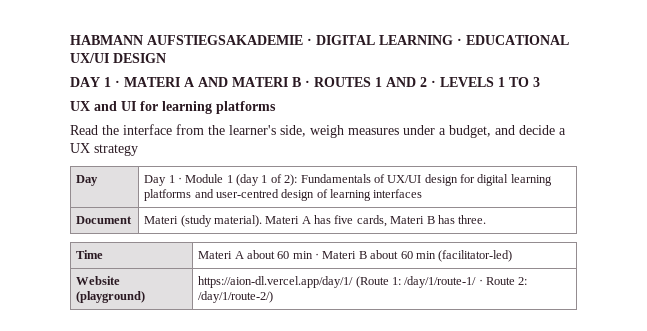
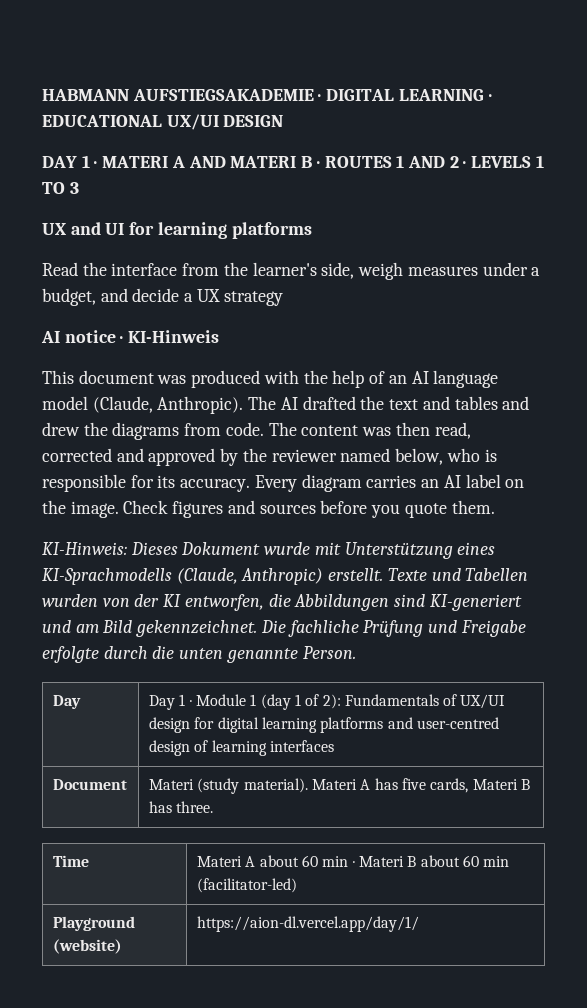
+ AI notice · KI-Hinweis
+ This document was produced with the help of an AI language model (Claude, Anthropic). The AI drafted the text and tables and drew the diagrams from code. The content was then read, corrected and approved by the reviewer named below, who is responsible for its accuracy. Every diagram carries an AI label on the image. Check figures and sources before you quote them.
+ KI-Hinweis: Dieses Dokument wurde mit Unterstützung eines KI-Sprachmodells (Claude, Anthropic) erstellt. Texte und Tabellen wurden von der KI entworfen, die Abbildungen sind KI-generiert und am Bild gekennzeichnet. Die fachliche Prüfung und Freigabe erfolgte durch die unten genannte Person.
- Website (playground) | https://aion-dl.vercel.app/day/1/ (Route 1: /day/1/route-1/ · Route 2: /day/1/route-2/)
+ Playground (website) | https://aion-dl.vercel.app/day/1/

